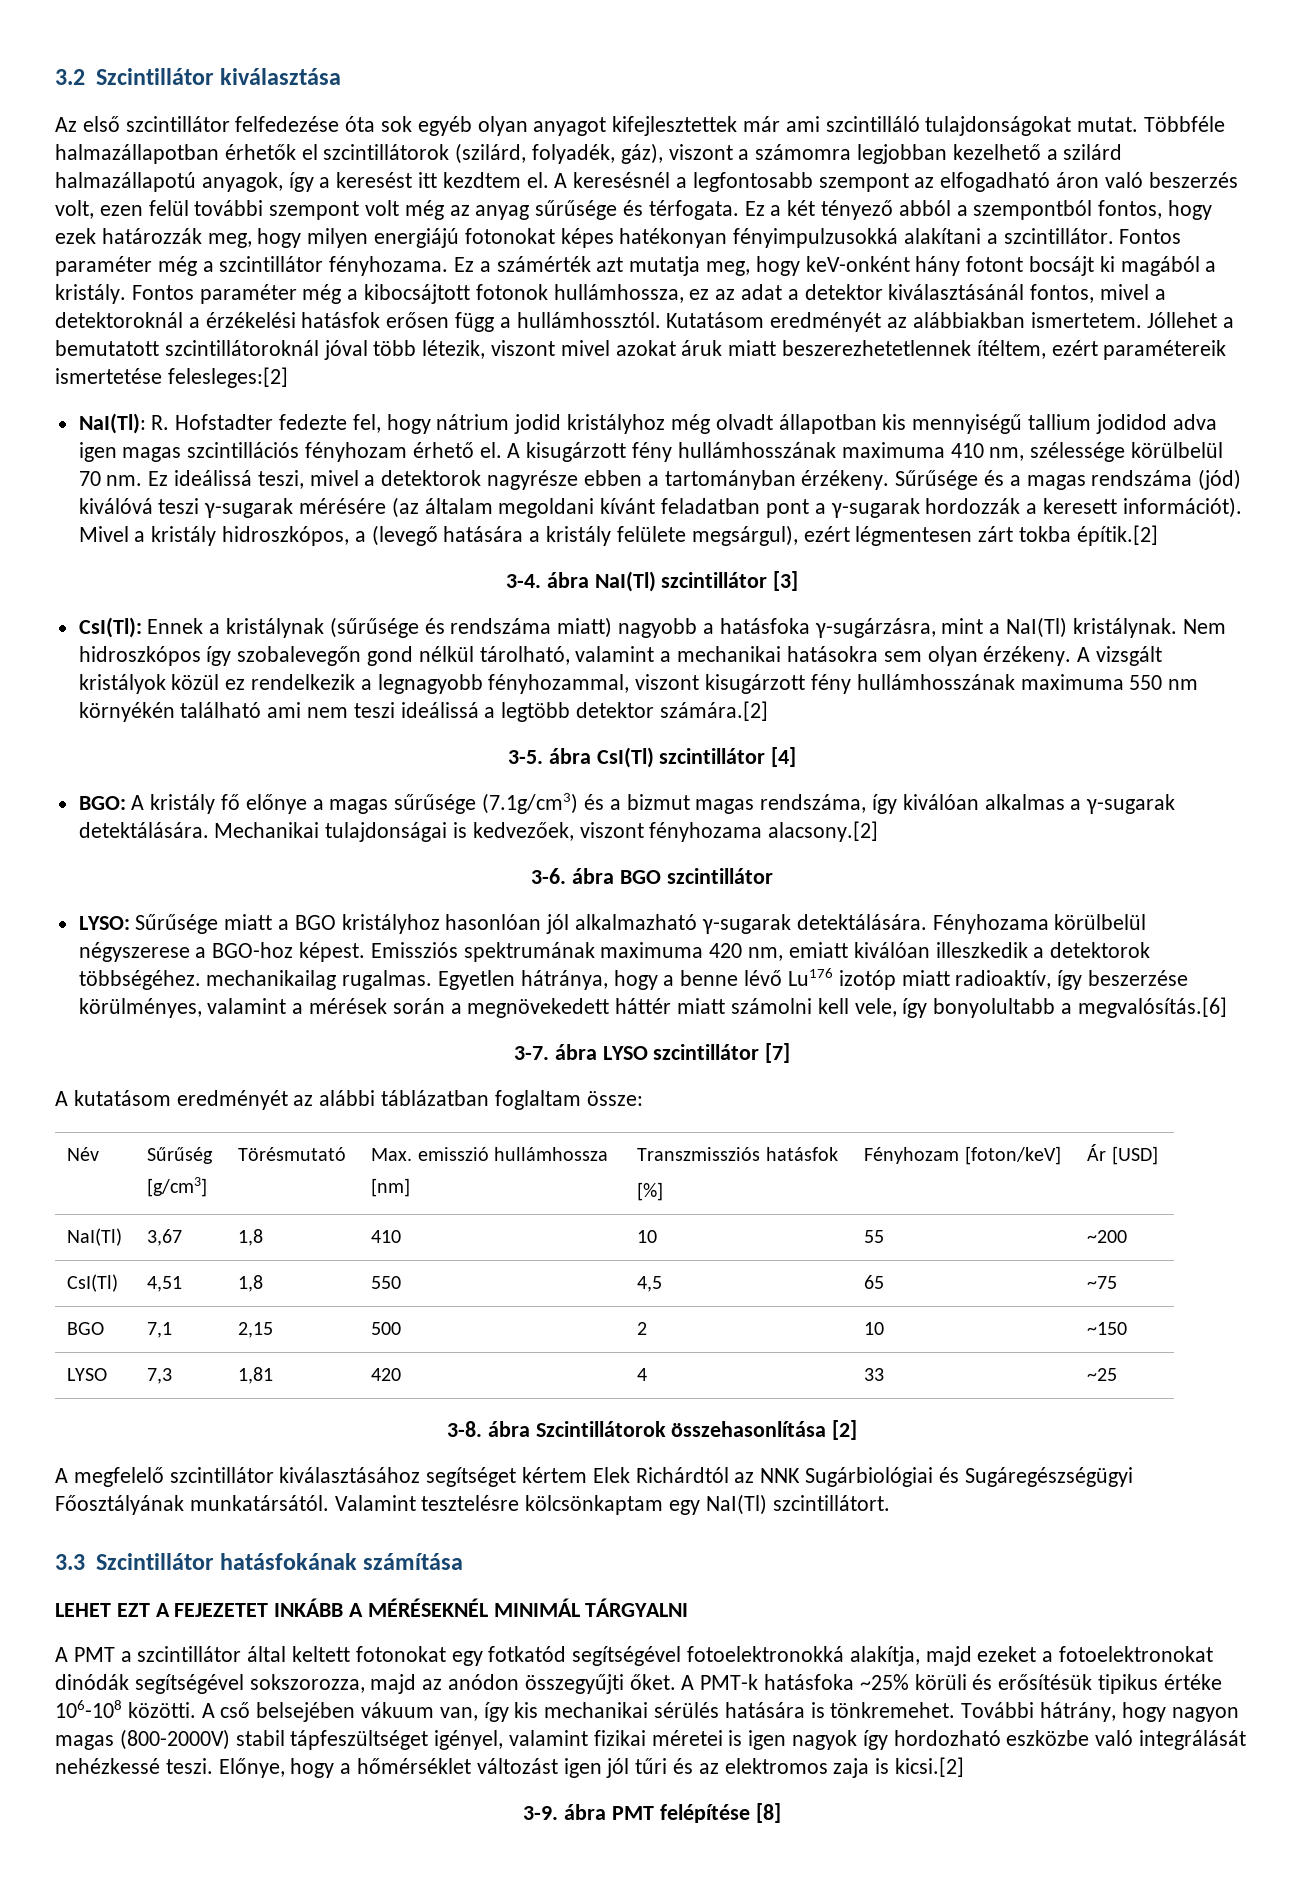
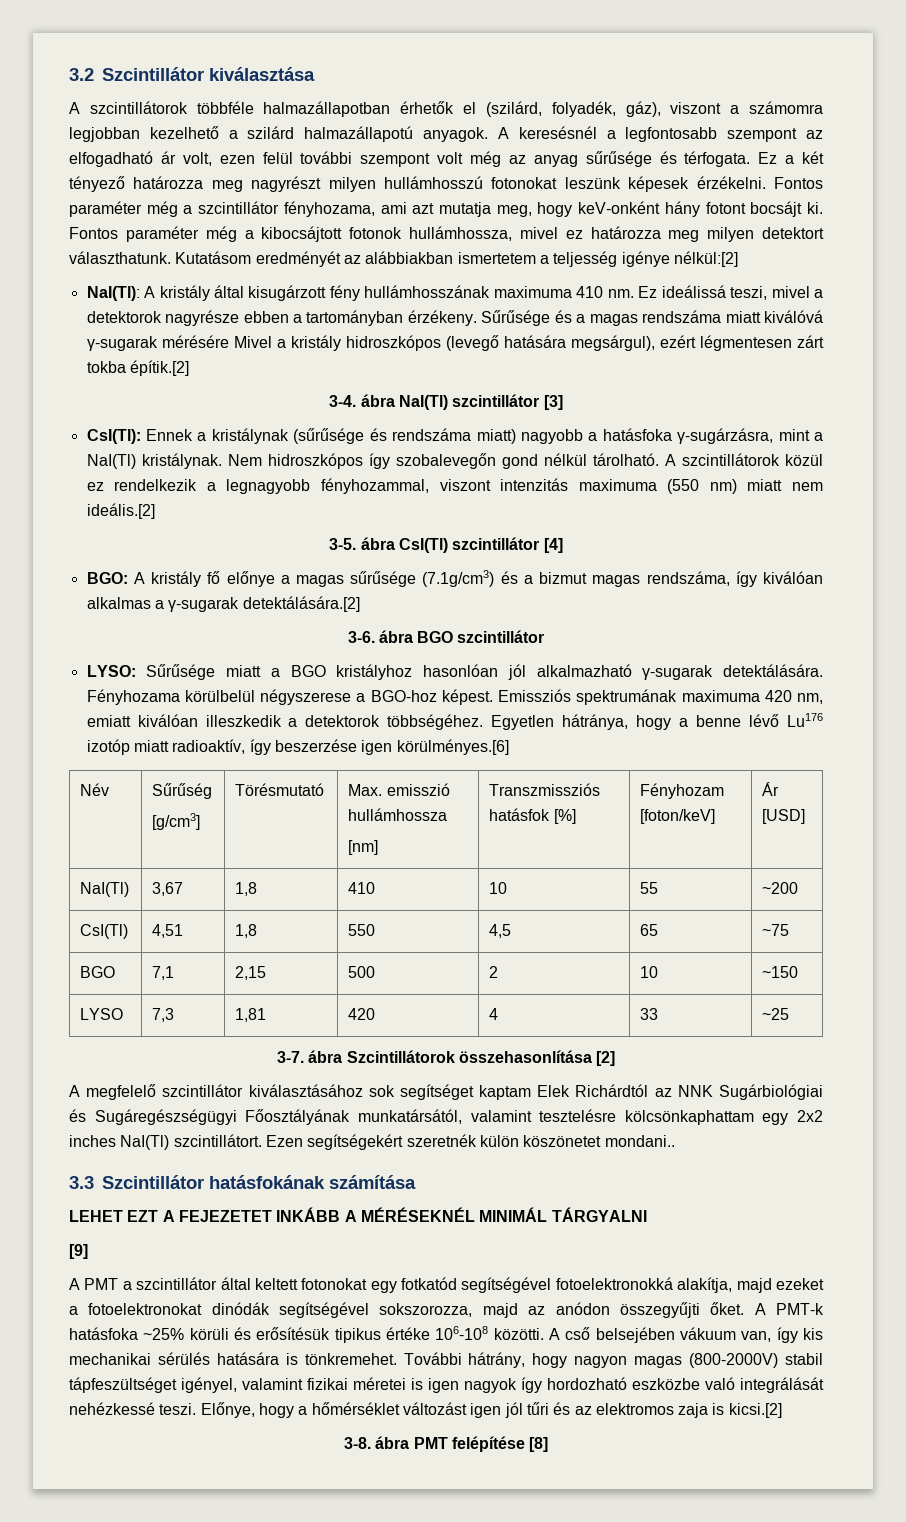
- Az első szcintillátor felfedezése óta sok egyéb olyan anyagot kifejlesztettek már ami szcintilláló tulajdonságokat mutat. Többféle halmazállapotban érhetők el szcintillátorok (szilárd, folyadék, gáz), viszont a számomra legjobban kezelhető a szilárd halmazállapotú anyagok, így a keresést itt kezdtem el.
+ A szcintillátorok többféle halmazállapotban érhetők el (szilárd, folyadék, gáz), viszont a számomra legjobban kezelhető a szilárd halmazállapotú anyagok.
- A keresésnél a legfontosabb szempont az elfogadható áron való beszerzés volt, ezen felül további szempont volt még az anyag sűrűsége és térfogata.
+ A keresésnél a legfontosabb szempont az elfogadható ár volt, ezen felül további szempont volt még az anyag sűrűsége és térfogata.
- Ez a két tényező abból a szempontból fontos, hogy ezek határozzák meg, hogy milyen energiájú fotonokat képes hatékonyan fényimpulzusokká alakítani a szcintillátor.
+ Ez a két tényező határozza meg nagyrészt milyen hullámhosszú fotonokat leszünk képesek érzékelni.
- Fontos paraméter még a szcintillátor fényhozama. Ez a számérték azt mutatja meg, hogy keV-onként hány fotont bocsájt ki magából a kristály.
+ Fontos paraméter még a szcintillátor fényhozama, ami azt mutatja meg, hogy keV-onként hány fotont bocsájt ki.
- Fontos paraméter még a kibocsájtott fotonok hullámhossza, ez az adat a detektor kiválasztásánál fontos, mivel a detektoroknál a érzékelési hatásfok erősen függ a hullámhossztól. Kutatásom eredményét az alábbiakban ismertetem. Jóllehet a bemutatott szcintillátoroknál jóval több létezik, viszont mivel azokat áruk miatt beszerezhetetlennek ítéltem, ezért paramétereik ismertetése felesleges:[2]
- NaI(Tl): R. Hofstadter fedezte fel, hogy nátrium jodid kristályhoz még olvadt állapotban kis mennyiségű tallium jodidod adva igen magas szcintillációs fényhozam érhető el. A kisugárzott fény hullámhosszának maximuma 410 nm, szélessége körülbelül 70 nm.
+ Fontos paraméter még a kibocsájtott fotonok hullámhossza, mivel ez határozza meg milyen detektort választhatunk. Kutatásom eredményét az alábbiakban ismertetem a teljesség igénye nélkül:[2]
+ NaI(Tl): A kristály által kisugárzott fény hullámhosszának maximuma 410 nm.
- Sűrűsége és a magas rendszáma (jód) kiválóvá teszi γ-sugarak mérésére (az általam megoldani kívánt feladatban pont a γ-sugarak hordozzák a keresett információt). Mivel a kristály hidroszkópos, a (levegő hatására a kristály felülete megsárgul), ezért légmentesen zárt tokba építik.[2]
+ Sűrűsége és a magas rendszáma miatt kiválóvá γ-sugarak mérésére Mivel a kristály hidroszkópos (levegő hatására megsárgul), ezért légmentesen zárt tokba építik.[2]
- Nem hidroszkópos így szobalevegőn gond nélkül tárolható, valamint a mechanikai hatásokra sem olyan érzékeny. A vizsgált kristályok közül ez rendelkezik a legnagyobb fényhozammal, viszont kisugárzott fény hullámhosszának maximuma 550 nm környékén található ami nem teszi ideálissá a legtöbb detektor számára.[2]
+ Nem hidroszkópos így szobalevegőn gond nélkül tárolható. A szcintillátorok közül ez rendelkezik a legnagyobb fényhozammal, viszont intenzitás maximuma (550 nm) miatt nem ideális.[2]
- BGO: A kristály fő előnye a magas sűrűsége (7.1g/cm3) és a bizmut magas rendszáma, így kiválóan alkalmas a γ-sugarak detektálására. Mechanikai tulajdonságai is kedvezőek, viszont fényhozama alacsony.[2]
+ BGO: A kristály fő előnye a magas sűrűsége (7.1g/cm3) és a bizmut magas rendszáma, így kiválóan alkalmas a γ-sugarak detektálására.[2]
- Emissziós spektrumának maximuma 420 nm, emiatt kiválóan illeszkedik a detektorok többségéhez. mechanikailag rugalmas.
+ Emissziós spektrumának maximuma 420 nm, emiatt kiválóan illeszkedik a detektorok többségéhez.
- Egyetlen hátránya, hogy a benne lévő Lu176 izotóp miatt radioaktív, így beszerzése körülményes, valamint a mérések során a megnövekedett háttér miatt számolni kell vele, így bonyolultabb a megvalósítás.[6]
- 3-7. ábra LYSO szcintillátor [7]
- A kutatásom eredményét az alábbi táblázatban foglaltam össze:
+ Egyetlen hátránya, hogy a benne lévő Lu176 izotóp miatt radioaktív, így beszerzése igen körülményes.[6]
  Név | Sűrűség
  [g/cm3] | Törésmutató | Max. emisszió hullámhossza
- [nm] | Transzmissziós hatásfok
- [%] | Fényhozam [foton/keV] | Ár [USD]
+ [nm] | Transzmissziós hatásfok [%] | Fényhozam [foton/keV] | Ár [USD]
- 3-8. ábra Szcintillátorok összehasonlítása [2]
+ 3-7. ábra Szcintillátorok összehasonlítása [2]
- A megfelelő szcintillátor kiválasztásához segítséget kértem Elek Richárdtól az NNK Sugárbiológiai és Sugáregészségügyi Főosztályának munkatársától. Valamint tesztelésre kölcsönkaptam egy NaI(Tl) szcintillátort.
+ A megfelelő szcintillátor kiválasztásához sok segítséget kaptam Elek Richárdtól az NNK Sugárbiológiai és Sugáregészségügyi Főosztályának munkatársától, valamint tesztelésre kölcsönkaphattam egy 2x2 inches NaI(Tl) szcintillátort. Ezen segítségekért szeretnék külön köszönetet mondani..
+ [9]
- 3-9. ábra PMT felépítése [8]
+ 3-8. ábra PMT felépítése [8]

